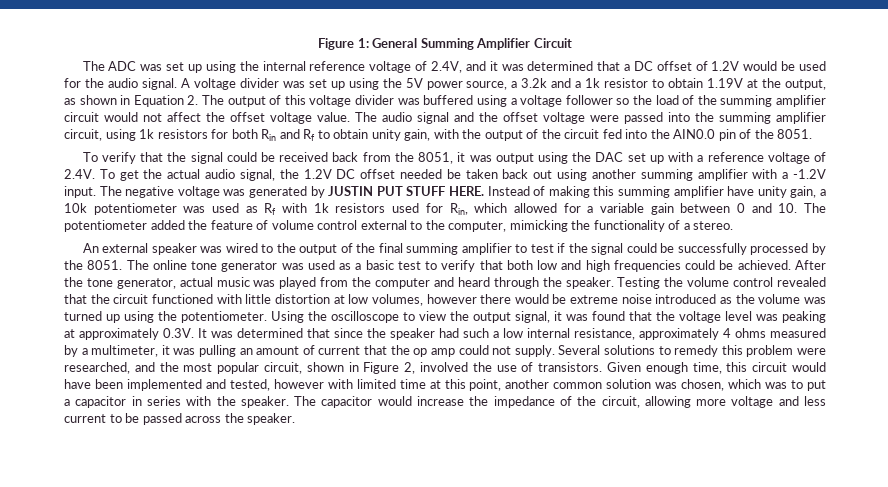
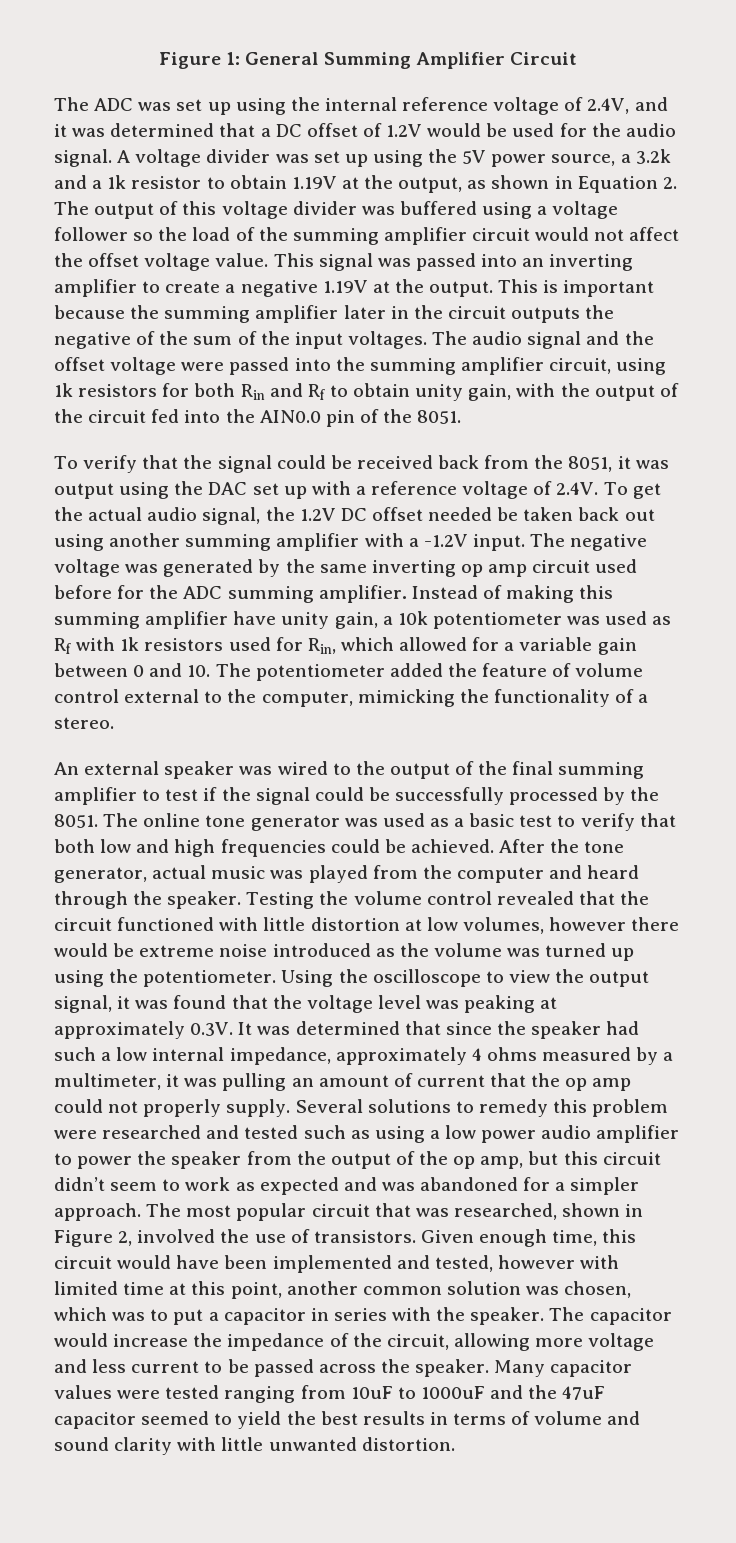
+ This signal was passed into an inverting amplifier to create a negative 1.19V at the output. This is important because the summing amplifier later in the circuit outputs the negative of the sum of the input voltages.
- The negative voltage was generated by JUSTIN PUT STUFF HERE.
+ The negative voltage was generated by the same inverting op amp circuit used before for the ADC summing amplifier.
- Using the oscilloscope to view the output signal, it was found that the voltage level was peaking at approximately 0.3V. It was determined that since the speaker had such a low internal resistance, approximately 4 ohms measured by a multimeter, it was pulling an amount of current that the op amp could not supply.
+ Using the oscilloscope to view the output signal, it was found that the voltage level was peaking at approximately 0.3V. It was determined that since the speaker had such a low internal impedance, approximately 4 ohms measured by a multimeter, it was pulling an amount of current that the op amp could not properly supply.
- Several solutions to remedy this problem were researched, and the most popular circuit, shown in Figure 2, involved the use of transistors.
+ Several solutions to remedy this problem were researched and tested such as using a low power audio amplifier to power the speaker from the output of the op amp, but this circuit didn’t seem to work as expected and was abandoned for a simpler approach. The most popular circuit that was researched, shown in Figure 2, involved the use of transistors.
+ Many capacitor values were tested ranging from 10uF to 1000uF and the 47uF capacitor seemed to yield the best results in terms of volume and sound clarity with little unwanted distortion.

